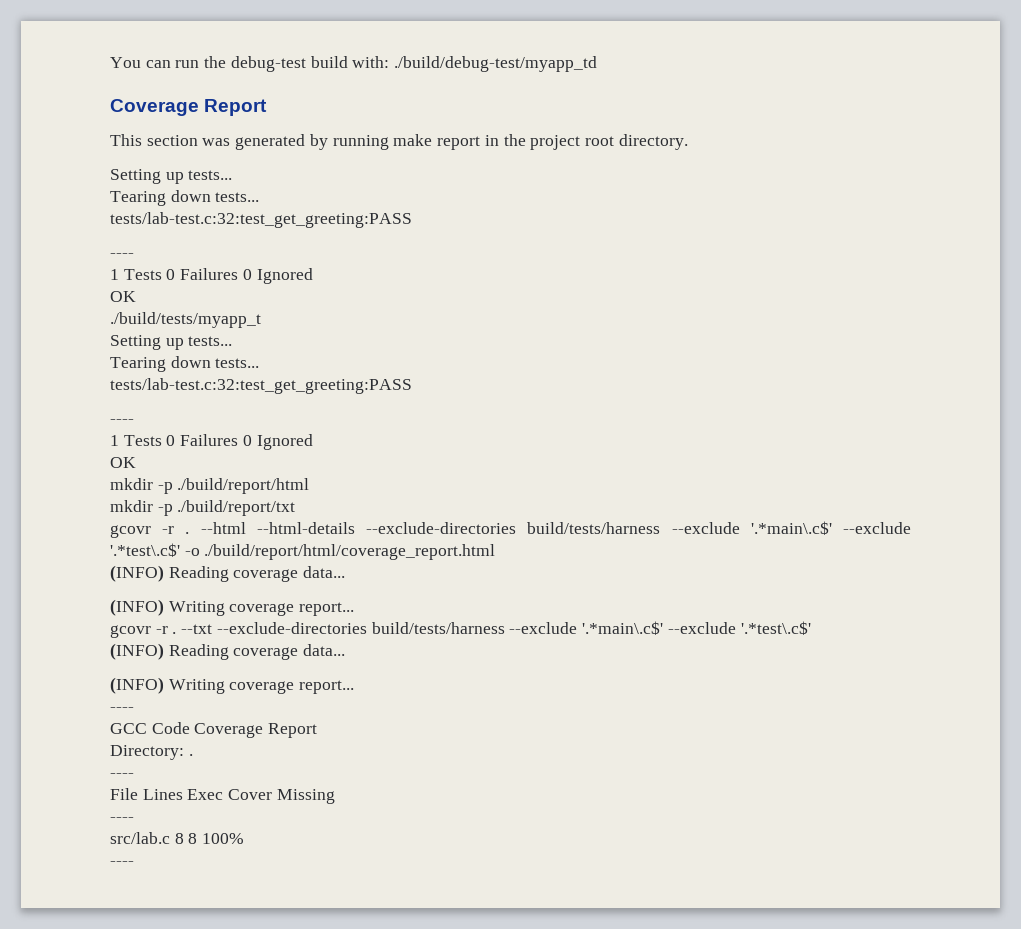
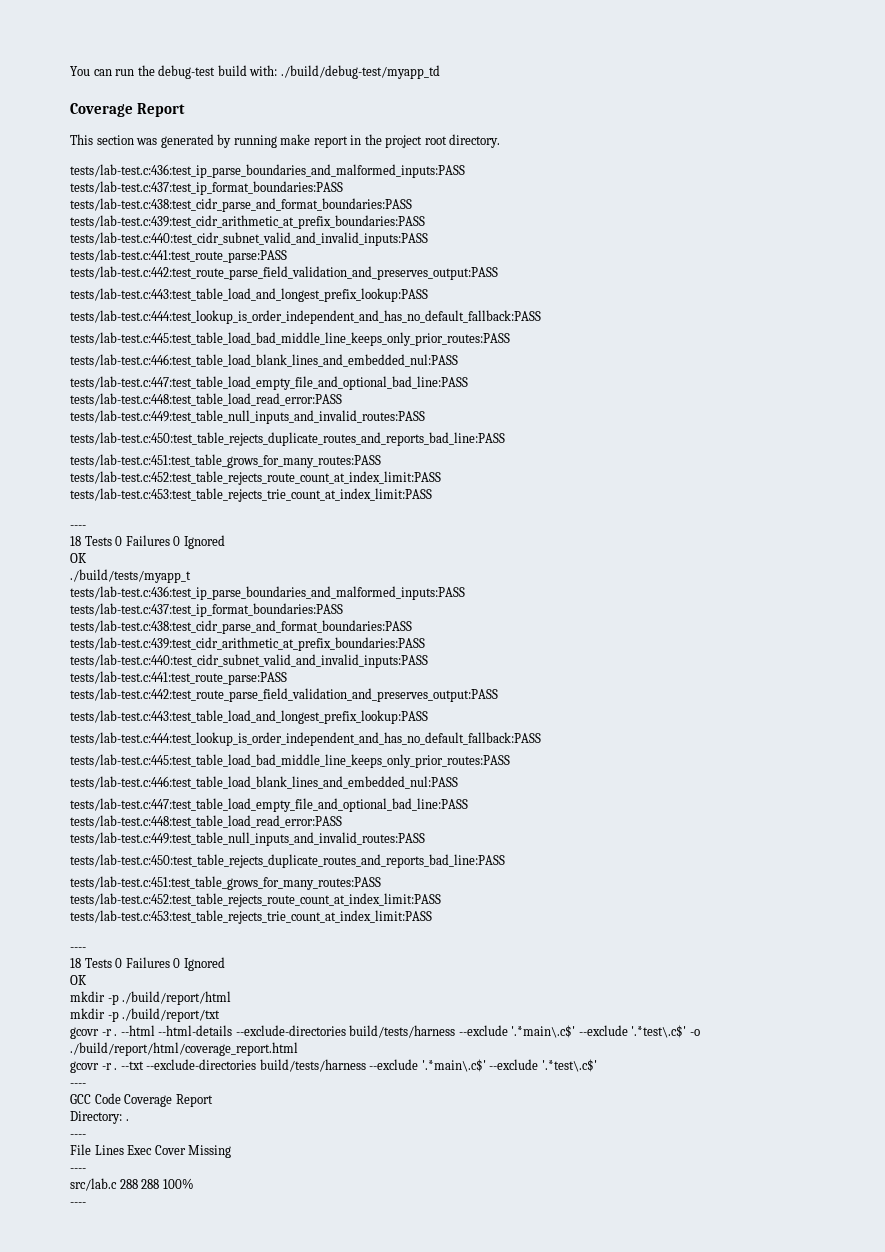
  This section was generated by running make report in the project root directory.
- Setting up tests...
- Tearing down tests...
- tests/lab-test.c:32:test_get_greeting:PASS
+ tests/lab-test.c:436:test_ip_parse_boundaries_and_malformed_inputs:PASS
+ tests/lab-test.c:437:test_ip_format_boundaries:PASS
+ tests/lab-test.c:438:test_cidr_parse_and_format_boundaries:PASS
+ tests/lab-test.c:439:test_cidr_arithmetic_at_prefix_boundaries:PASS
+ tests/lab-test.c:440:test_cidr_subnet_valid_and_invalid_inputs:PASS
+ tests/lab-test.c:441:test_route_parse:PASS
+ tests/lab-test.c:442:test_route_parse_field_validation_and_preserves_output:PASS
+ tests/lab-test.c:443:test_table_load_and_longest_prefix_lookup:PASS
+ tests/lab-test.c:444:test_lookup_is_order_independent_and_has_no_default_fallback:PASS
+ tests/lab-test.c:445:test_table_load_bad_middle_line_keeps_only_prior_routes:PASS
+ tests/lab-test.c:446:test_table_load_blank_lines_and_embedded_nul:PASS
+ tests/lab-test.c:447:test_table_load_empty_file_and_optional_bad_line:PASS
+ tests/lab-test.c:448:test_table_load_read_error:PASS
+ tests/lab-test.c:449:test_table_null_inputs_and_invalid_routes:PASS
+ tests/lab-test.c:450:test_table_rejects_duplicate_routes_and_reports_bad_line:PASS
+ tests/lab-test.c:451:test_table_grows_for_many_routes:PASS
+ tests/lab-test.c:452:test_table_rejects_route_count_at_index_limit:PASS
+ tests/lab-test.c:453:test_table_rejects_trie_count_at_index_limit:PASS
  ----
- 1 Tests 0 Failures 0 Ignored
+ 18 Tests 0 Failures 0 Ignored
  ./build/tests/myapp_t
- Setting up tests...
- Tearing down tests...
- tests/lab-test.c:32:test_get_greeting:PASS
+ tests/lab-test.c:436:test_ip_parse_boundaries_and_malformed_inputs:PASS
+ tests/lab-test.c:437:test_ip_format_boundaries:PASS
+ tests/lab-test.c:438:test_cidr_parse_and_format_boundaries:PASS
+ tests/lab-test.c:439:test_cidr_arithmetic_at_prefix_boundaries:PASS
+ tests/lab-test.c:440:test_cidr_subnet_valid_and_invalid_inputs:PASS
+ tests/lab-test.c:441:test_route_parse:PASS
+ tests/lab-test.c:442:test_route_parse_field_validation_and_preserves_output:PASS
+ tests/lab-test.c:443:test_table_load_and_longest_prefix_lookup:PASS
+ tests/lab-test.c:444:test_lookup_is_order_independent_and_has_no_default_fallback:PASS
+ tests/lab-test.c:445:test_table_load_bad_middle_line_keeps_only_prior_routes:PASS
+ tests/lab-test.c:446:test_table_load_blank_lines_and_embedded_nul:PASS
+ tests/lab-test.c:447:test_table_load_empty_file_and_optional_bad_line:PASS
+ tests/lab-test.c:448:test_table_load_read_error:PASS
+ tests/lab-test.c:449:test_table_null_inputs_and_invalid_routes:PASS
+ tests/lab-test.c:450:test_table_rejects_duplicate_routes_and_reports_bad_line:PASS
+ tests/lab-test.c:451:test_table_grows_for_many_routes:PASS
+ tests/lab-test.c:452:test_table_rejects_route_count_at_index_limit:PASS
+ tests/lab-test.c:453:test_table_rejects_trie_count_at_index_limit:PASS
  ----
- 1 Tests 0 Failures 0 Ignored
+ 18 Tests 0 Failures 0 Ignored
  --html --html-details --exclude-directories build/tests/harness --exclude '.*main\.c$' --exclude '.*test\.c$' -o ./build/report/html/coverage_report.html
- (INFO) Reading coverage data...
- (INFO) Writing coverage report...
  --txt --exclude-directories build/tests/harness --exclude '.*main\.c$' --exclude '.*test\.c$'
- (INFO) Reading coverage data...
- (INFO) Writing coverage report...
- src/lab.c 8 8 100%
+ src/lab.c 288 288 100%

